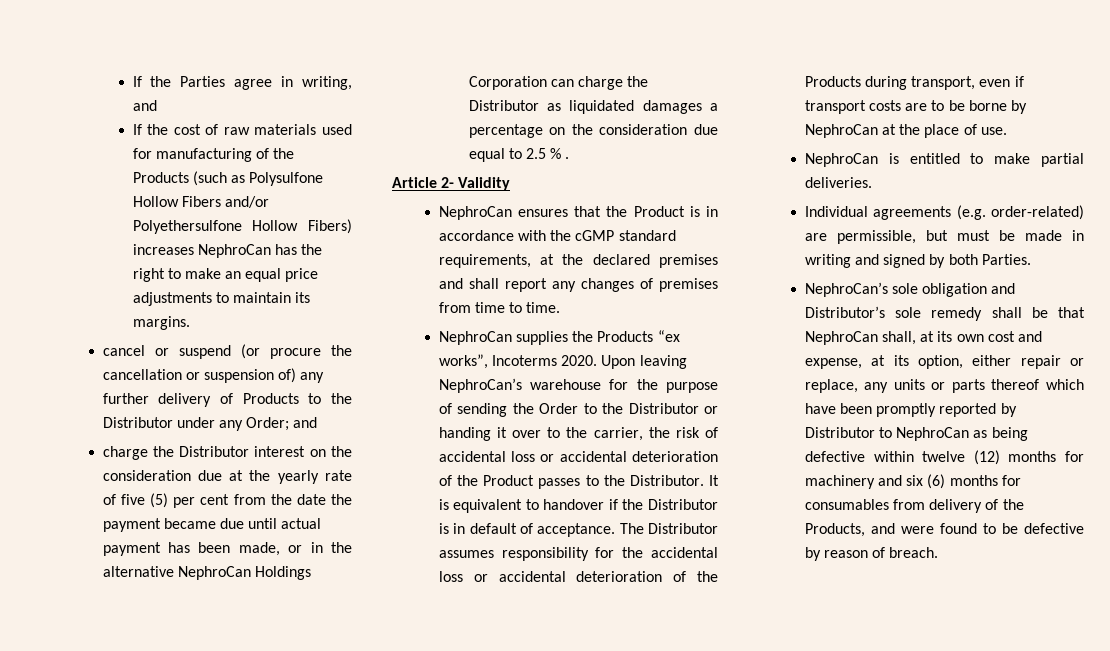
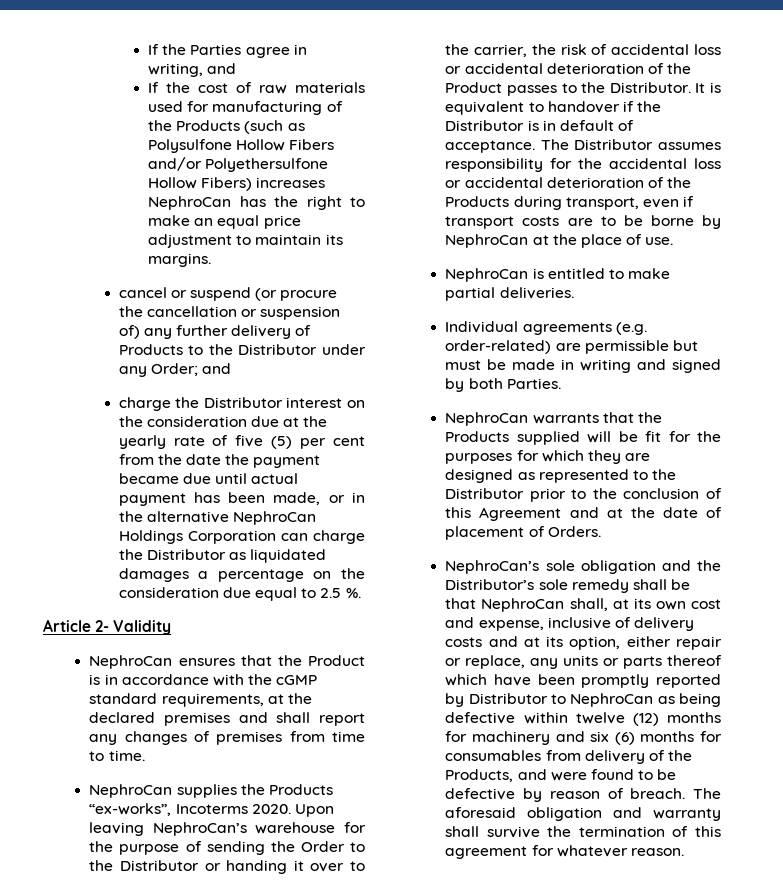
- If the cost of raw materials used for manufacturing of the Products (such as Polysulfone Hollow Fibers and/or Polyethersulfone Hollow Fibers) increases NephroCan has the right to make an equal price adjustments to maintain its margins.
+ If the cost of raw materials used for manufacturing of the Products (such as Polysulfone Hollow Fibers and/or Polyethersulfone Hollow Fibers) increases NephroCan has the right to make an equal price adjustment to maintain its margins.
- charge the Distributor interest on the consideration due at the yearly rate of five (5) per cent from the date the payment became due until actual payment has been made, or in the alternative NephroCan Holdings Corporation can charge the Distributor as liquidated damages a percentage on the consideration due equal to 2.5 % .
+ charge the Distributor interest on the consideration due at the yearly rate of five (5) per cent from the date the payment became due until actual payment has been made, or in the alternative NephroCan Holdings Corporation can charge the Distributor as liquidated damages a percentage on the consideration due equal to 2.5 %.
- NephroCan supplies the Products “ex works”, Incoterms 2020.
+ NephroCan supplies the Products “ex-works”, Incoterms 2020.
- Individual agreements (e.g. order-related) are permissible, but must be made in writing and signed by both Parties.
+ Individual agreements (e.g. order-related) are permissible but must be made in writing and signed by both Parties.
+ NephroCan warrants that the Products supplied will be fit for the purposes for which they are designed as represented to the Distributor prior to the conclusion of this Agreement and at the date of placement of Orders.
- NephroCan’s sole obligation and Distributor’s sole remedy shall be that NephroCan shall, at its own cost and expense, at its option, either repair or replace, any units or parts thereof which have been promptly reported by Distributor to NephroCan as being defective within twelve (12) months for machinery and six (6) months for consumables from delivery of the Products, and were found to be defective by reason of breach.
+ NephroCan’s sole obligation and the Distributor’s sole remedy shall be that NephroCan shall, at its own cost and expense, inclusive of delivery costs and at its option, either repair or replace, any units or parts thereof which have been promptly reported by Distributor to NephroCan as being defective within twelve (12) months for machinery and six (6) months for consumables from delivery of the Products, and were found to be defective by reason of breach.
+ The aforesaid obligation and warranty shall survive the termination of this agreement for whatever reason.

